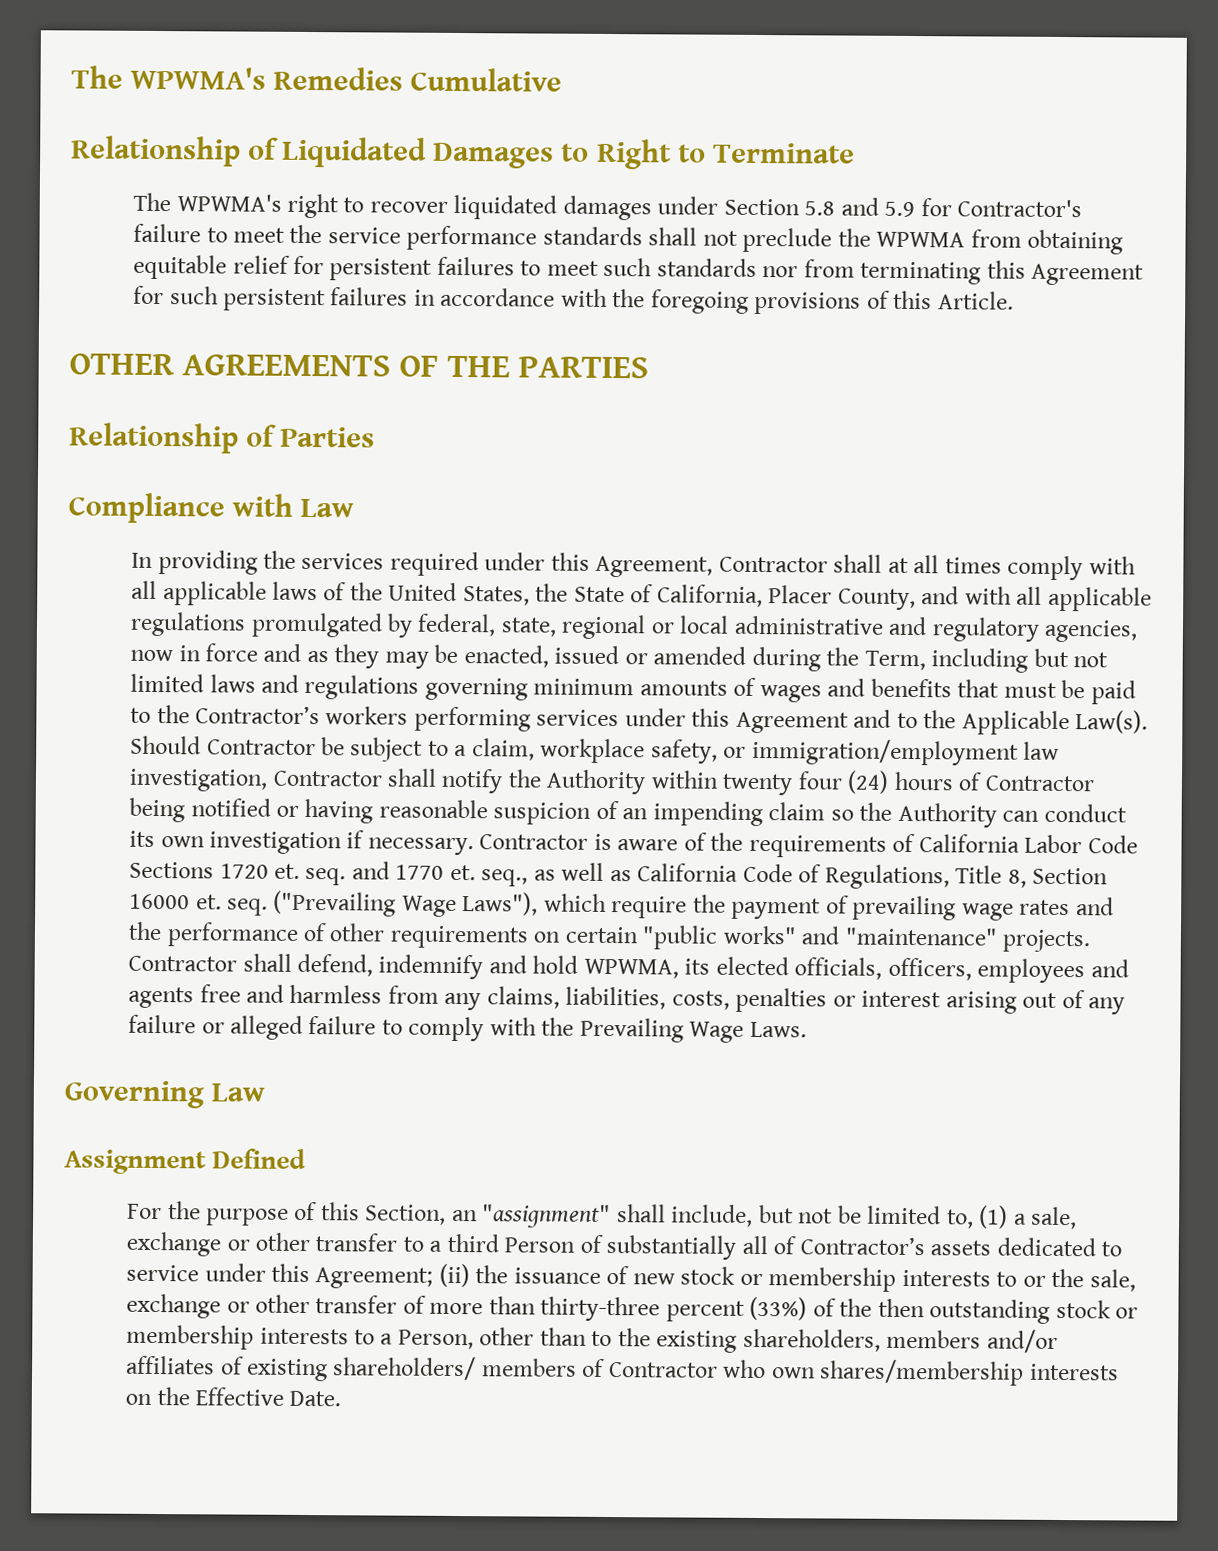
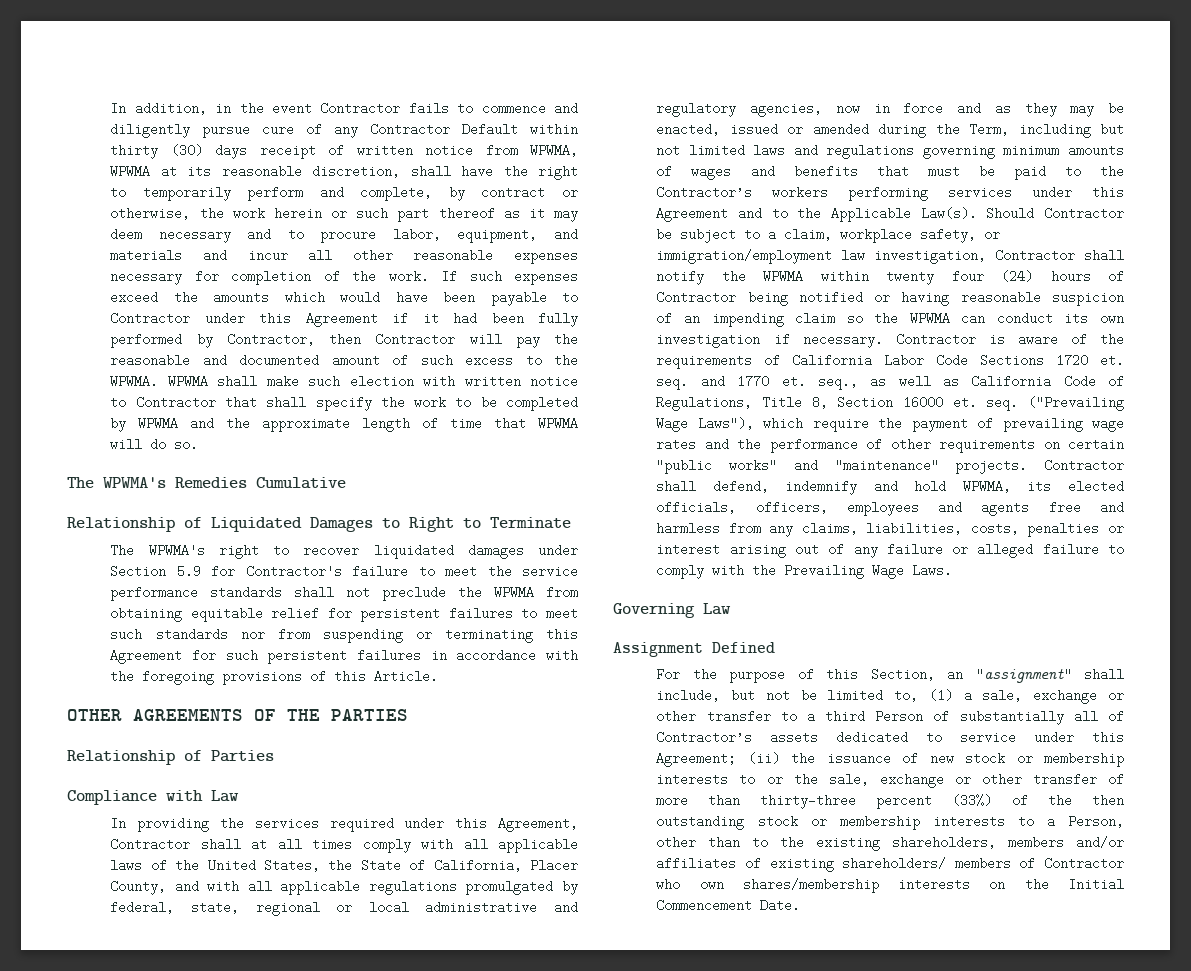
+ In addition, in the event Contractor fails to commence and diligently pursue cure of any Contractor Default within thirty (30) days receipt of written notice from WPWMA, WPWMA at its reasonable discretion, shall have the right to temporarily perform and complete, by contract or otherwise, the work herein or such part thereof as it may deem necessary and to procure labor, equipment, and materials and incur all other reasonable expenses necessary for completion of the work. If such expenses exceed the amounts which would have been payable to Contractor under this Agreement if it had been fully performed by Contractor, then Contractor will pay the reasonable and documented amount of such excess to the WPWMA. WPWMA shall make such election with written notice to Contractor that shall specify the work to be completed by WPWMA and the approximate length of time that WPWMA will do so.
- The WPWMA's right to recover liquidated damages under Section 5.8 and 5.9 for Contractor's failure to meet the service performance standards shall not preclude the WPWMA from obtaining equitable relief for persistent failures to meet such standards nor from terminating this Agreement for such persistent failures in accordance with the foregoing provisions of this Article.
+ The WPWMA's right to recover liquidated damages under Section 5.9 for Contractor's failure to meet the service performance standards shall not preclude the WPWMA from obtaining equitable relief for persistent failures to meet such standards nor from suspending or terminating this Agreement for such persistent failures in accordance with the foregoing provisions of this Article.
- Should Contractor be subject to a claim, workplace safety, or immigration/employment law investigation, Contractor shall notify the Authority within twenty four (24) hours of Contractor being notified or having reasonable suspicion of an impending claim so the Authority can conduct its own investigation if necessary.
+ Should Contractor be subject to a claim, workplace safety, or immigration/employment law investigation, Contractor shall notify the WPWMA within twenty four (24) hours of Contractor being notified or having reasonable suspicion of an impending claim so the WPWMA can conduct its own investigation if necessary.
- (ii) the issuance of new stock or membership interests to or the sale, exchange or other transfer of more than thirty-three percent (33%) of the then outstanding stock or membership interests to a Person, other than to the existing shareholders, members and/or affiliates of existing shareholders/ members of Contractor who own shares/membership interests on the Effective Date.
+ (ii) the issuance of new stock or membership interests to or the sale, exchange or other transfer of more than thirty-three percent (33%) of the then outstanding stock or membership interests to a Person, other than to the existing shareholders, members and/or affiliates of existing shareholders/ members of Contractor who own shares/membership interests on the Initial Commencement Date.

